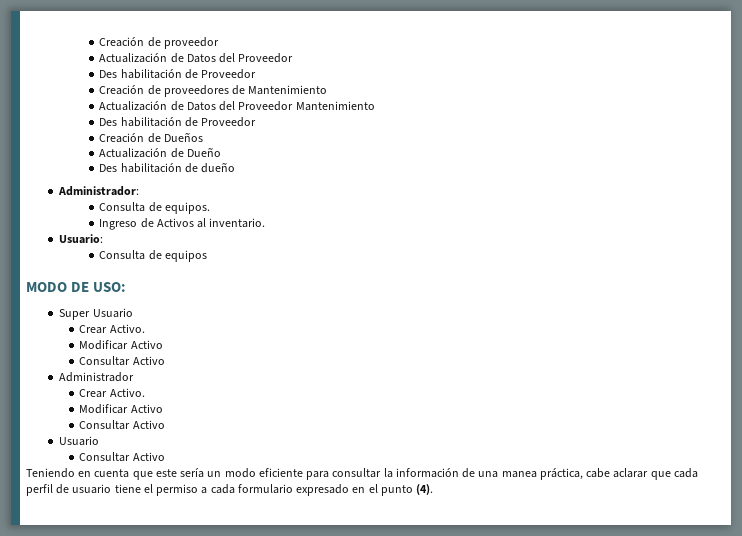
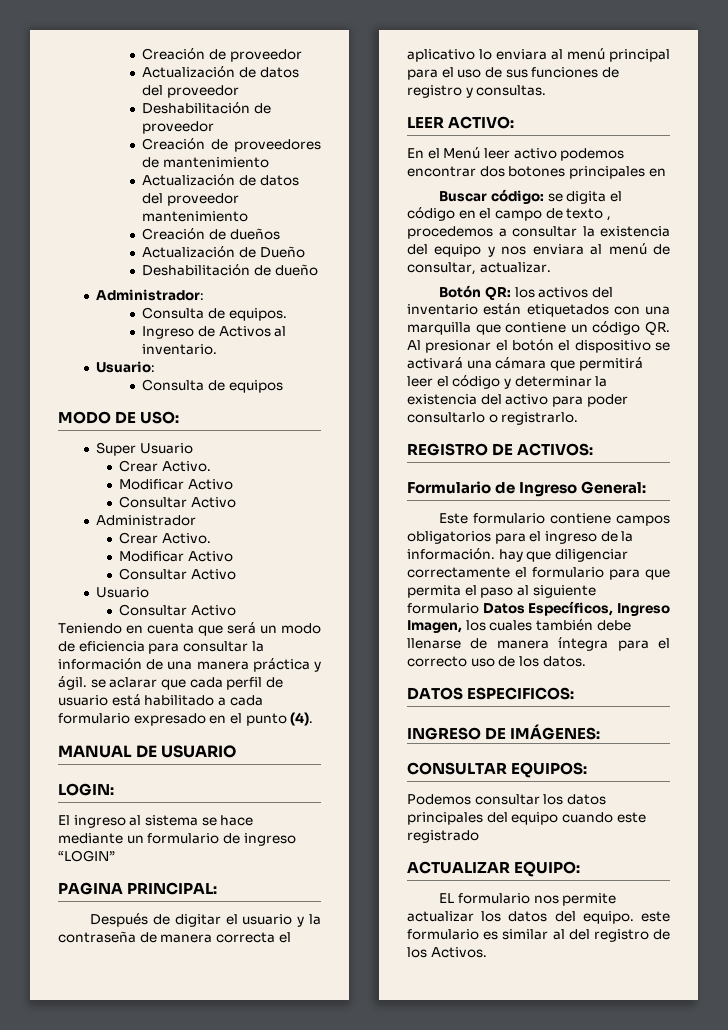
  Creación de proveedor
- Actualización de Datos del Proveedor
- Des habilitación de Proveedor
+ Actualización de datos del proveedor
+ Deshabilitación de proveedor
- Creación de proveedores de Mantenimiento
- Actualización de Datos del Proveedor Mantenimiento
- Des habilitación de Proveedor
- Creación de Dueños
+ Creación de proveedores de mantenimiento
+ Actualización de datos del proveedor mantenimiento
+ Creación de dueños
- Des habilitación de dueño
+ Deshabilitación de dueño
- Teniendo en cuenta que este sería un modo eficiente para consultar la información de una manea práctica, cabe aclarar que cada perfil de usuario tiene el permiso a cada formulario expresado en el punto (4).
+ Teniendo en cuenta que será un modo de eficiencia para consultar la información de una manera práctica y ágil. se aclarar que cada perfil de usuario está habilitado a cada formulario expresado en el punto (4).
+ MANUAL DE USUARIO
+ LOGIN:
+ El ingreso al sistema se hace mediante un formulario de ingreso “LOGIN”
+ PAGINA PRINCIPAL:
+ Después de digitar el usuario y la contraseña de manera correcta el aplicativo lo enviara al menú principal para el uso de sus funciones de registro y consultas.
+ LEER ACTIVO:
+ En el Menú leer activo podemos encontrar dos botones principales en
+ Buscar código: se digita el código en el campo de texto , procedemos a consultar la existencia del equipo y nos enviara al menú de consultar, actualizar.
+ Botón QR: los activos del inventario están etiquetados con una marquilla que contiene un código QR. Al presionar el botón el dispositivo se activará una cámara que permitirá leer el código y determinar la existencia del activo para poder consultarlo o registrarlo.
+ REGISTRO DE ACTIVOS:
+ Formulario de Ingreso General:
+ Este formulario contiene campos obligatorios para el ingreso de la información. hay que diligenciar correctamente el formulario para que permita el paso al siguiente formulario Datos Específicos, Ingreso Imagen, los cuales también debe llenarse de manera íntegra para el correcto uso de los datos.
+ DATOS ESPECIFICOS:
+ INGRESO DE IMÁGENES:
+ CONSULTAR EQUIPOS:
+ Podemos consultar los datos principales del equipo cuando este registrado
+ ACTUALIZAR EQUIPO:
+ EL formulario nos permite actualizar los datos del equipo. este formulario es similar al del registro de los Activos.

